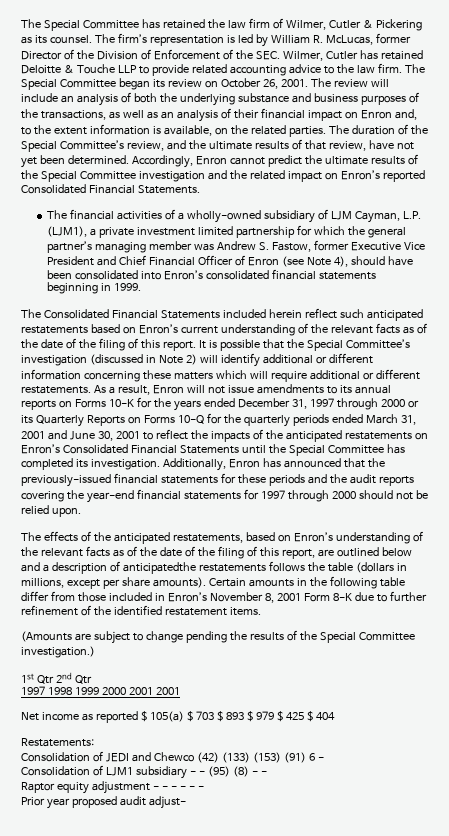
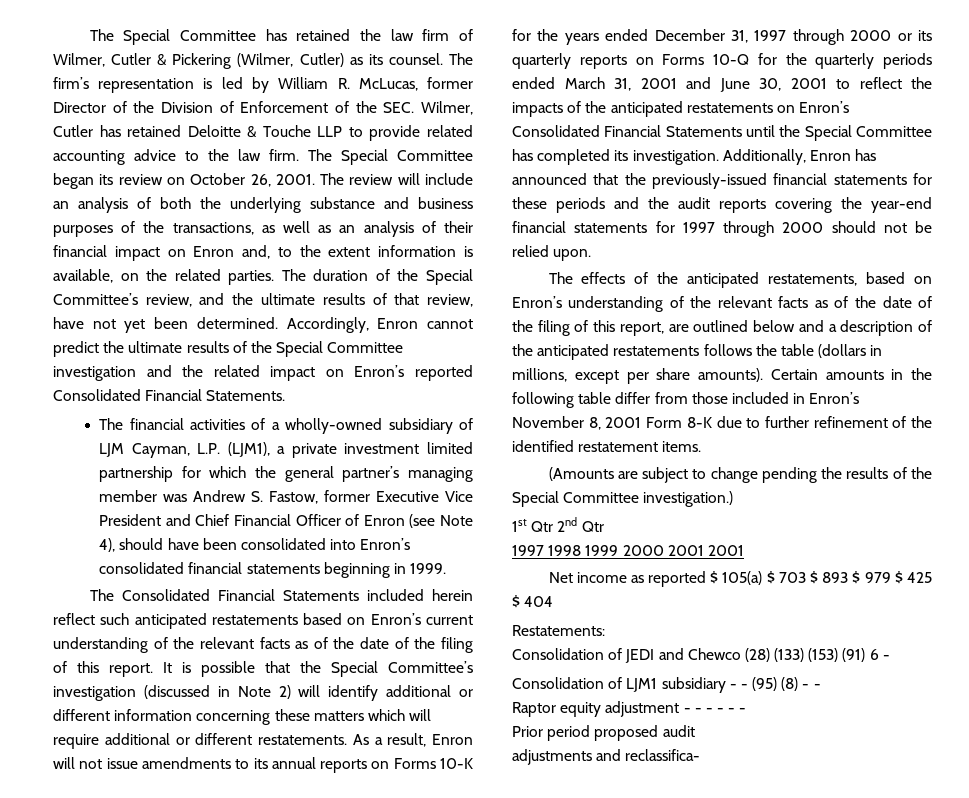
- The Special Committee has retained the law firm of Wilmer, Cutler & Pickering as its counsel.
+ The Special Committee has retained the law firm of Wilmer, Cutler & Pickering (Wilmer, Cutler) as its counsel.
- As a result, Enron will not issue amendments to its annual reports on Forms 10-K for the years ended December 31, 1997 through 2000 or its Quarterly Reports on Forms 10-Q for the quarterly periods ended March 31, 2001 and June 30, 2001 to reflect the impacts of the anticipated restatements on Enron’s Consolidated Financial Statements until the Special Committee has completed its investigation.
+ As a result, Enron will not issue amendments to its annual reports on Forms 10-K for the years ended December 31, 1997 through 2000 or its quarterly reports on Forms 10-Q for the quarterly periods ended March 31, 2001 and June 30, 2001 to reflect the impacts of the anticipated restatements on Enron’s Consolidated Financial Statements until the Special Committee has completed its investigation.
- The effects of the anticipated restatements, based on Enron’s understanding of the relevant facts as of the date of the filing of this report, are outlined below and a description of anticipatedthe restatements follows the table (dollars in millions, except per share amounts).
+ The effects of the anticipated restatements, based on Enron’s understanding of the relevant facts as of the date of the filing of this report, are outlined below and a description of the anticipated restatements follows the table (dollars in millions, except per share amounts).
- Consolidation of JEDI and Chewco (42) (133) (153) (91) 6 -
+ Consolidation of JEDI and Chewco (28) (133) (153) (91) 6 -
- Prior year proposed audit adjust-
+ Prior period proposed audit
+ adjustments and reclassifica-

